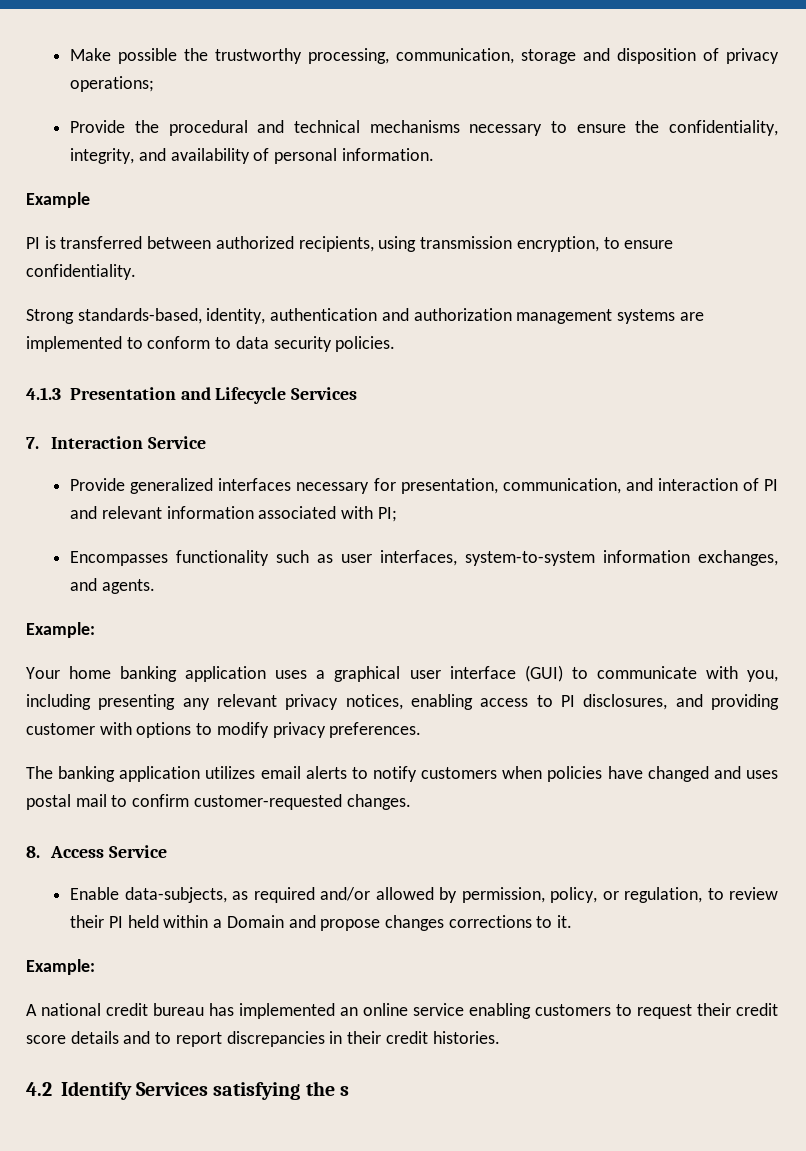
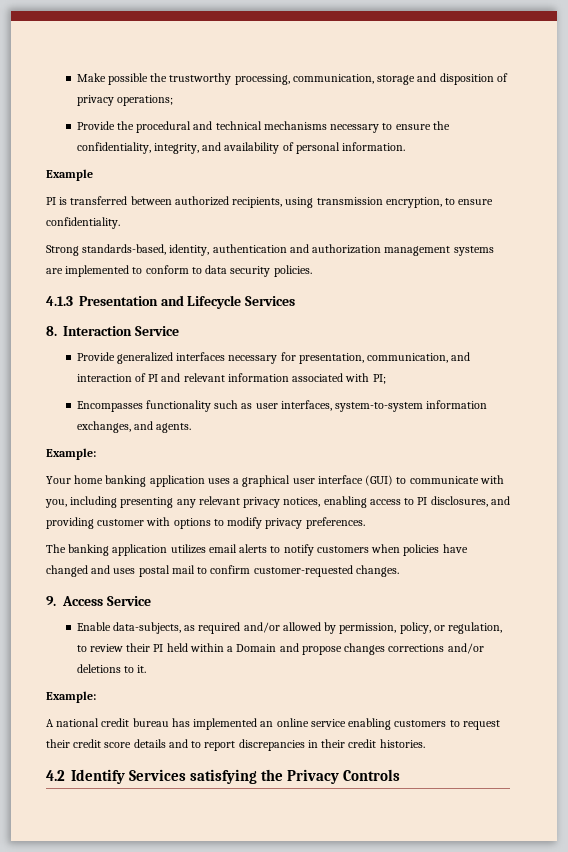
- 7. Interaction Service
+ 8. Interaction Service
- 8. Access Service
+ 9. Access Service
- Enable data-subjects, as required and/or allowed by permission, policy, or regulation, to review their PI held within a Domain and propose changes corrections to it.
+ Enable data-subjects, as required and/or allowed by permission, policy, or regulation, to review their PI held within a Domain and propose changes corrections and/or deletions to it.
- 4.2 Identify Services satisfying the s
+ 4.2 Identify Services satisfying the Privacy Controls

